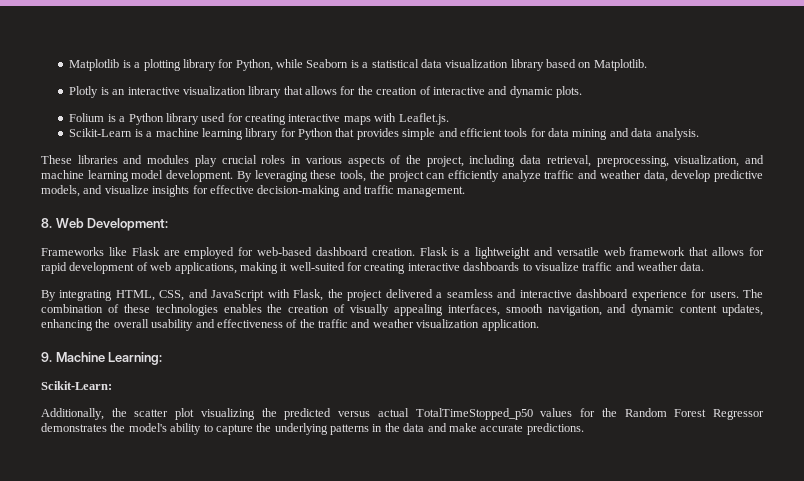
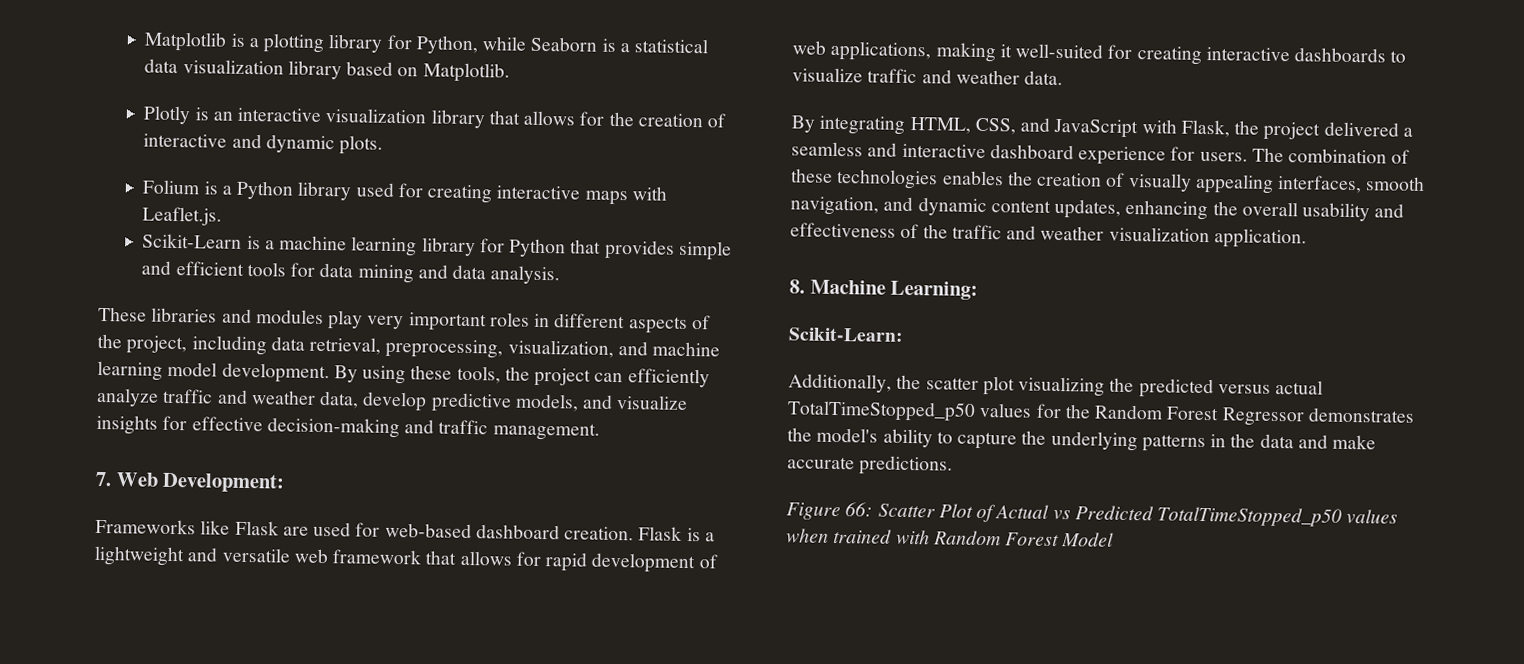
- These libraries and modules play crucial roles in various aspects of the project, including data retrieval, preprocessing, visualization, and machine learning model development.
+ These libraries and modules play very important roles in different aspects of the project, including data retrieval, preprocessing, visualization, and machine learning model development.
- By leveraging these tools, the project can efficiently analyze traffic and weather data, develop predictive models, and visualize insights for effective decision-making and traffic management.
+ By using these tools, the project can efficiently analyze traffic and weather data, develop predictive models, and visualize insights for effective decision-making and traffic management.
- 8. Web Development:
+ 7. Web Development:
- Frameworks like Flask are employed for web-based dashboard creation.
+ Frameworks like Flask are used for web-based dashboard creation.
- 9. Machine Learning:
+ 8. Machine Learning:
+ Figure 66: Scatter Plot of Actual vs Predicted TotalTimeStopped_p50 values when trained with Random Forest Model

